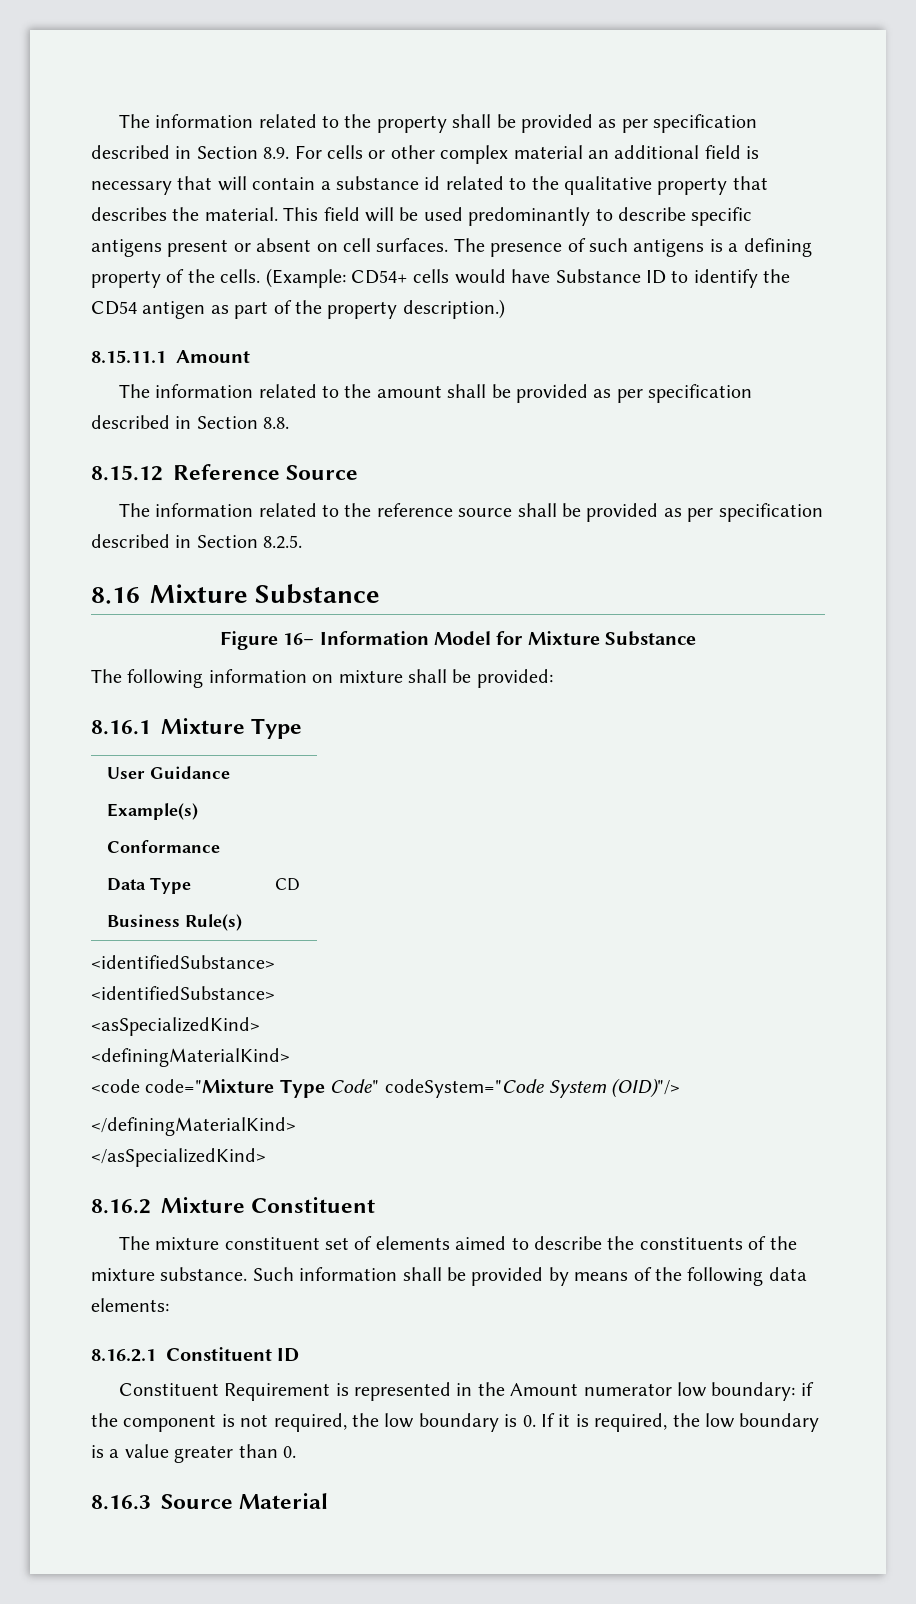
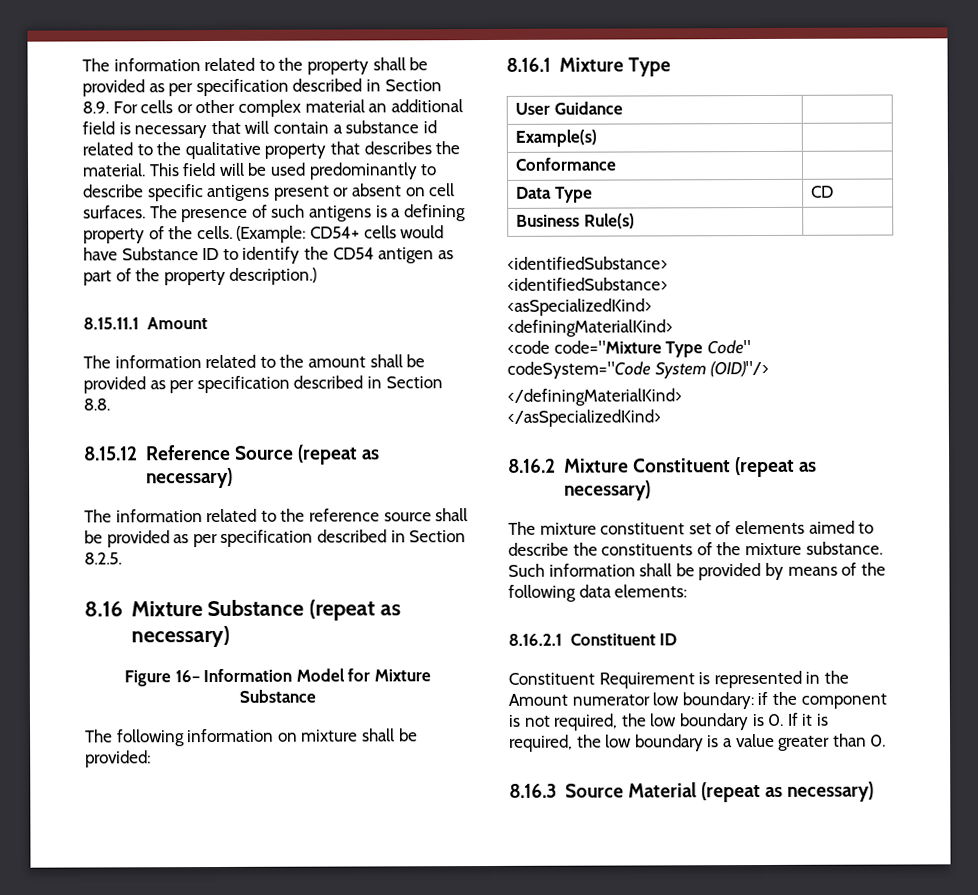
- 8.15.12 Reference Source
+ 8.15.12 Reference Source (repeat as necessary)
- 8.16 Mixture Substance
+ 8.16 Mixture Substance (repeat as necessary)
- 8.16.2 Mixture Constituent
+ 8.16.2 Mixture Constituent (repeat as necessary)
- 8.16.3 Source Material
+ 8.16.3 Source Material (repeat as necessary)

